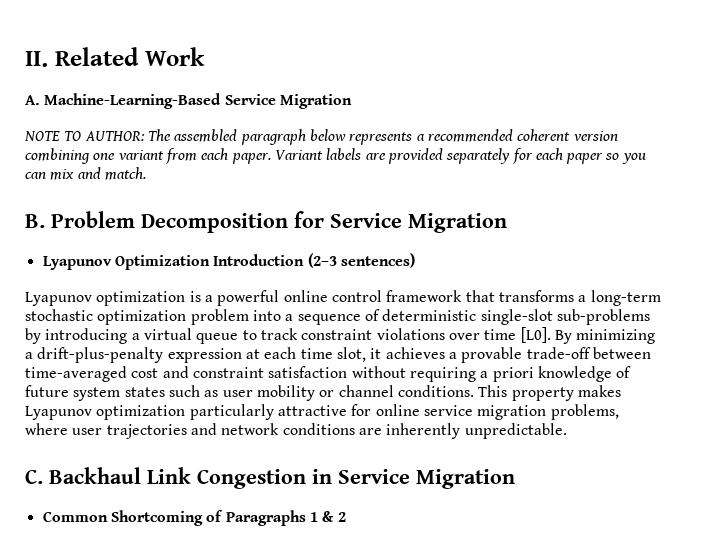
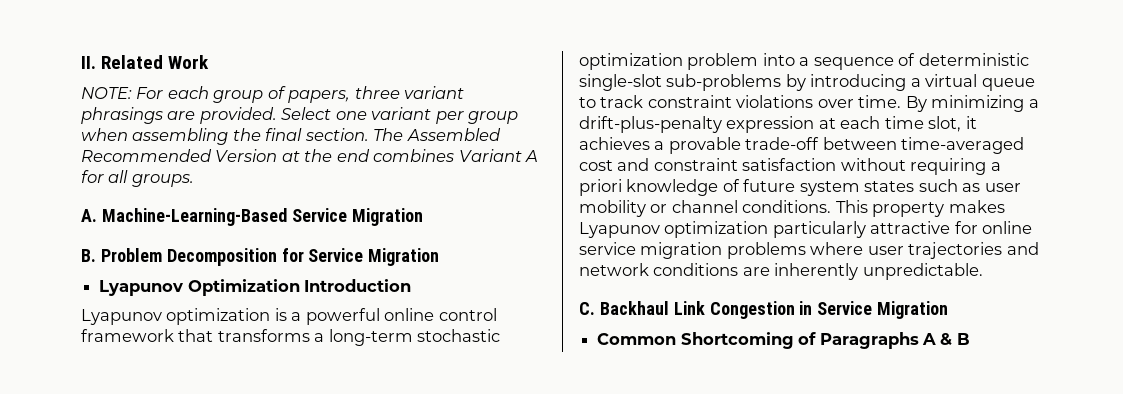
+ NOTE: For each group of papers, three variant phrasings are provided. Select one variant per group when assembling the final section. The Assembled Recommended Version at the end combines Variant A for all groups.
  A. Machine-Learning-Based Service Migration
- NOTE TO AUTHOR: The assembled paragraph below represents a recommended coherent version combining one variant from each paper. Variant labels are provided separately for each paper so you can mix and match.
- Lyapunov Optimization Introduction (2–3 sentences)
+ Lyapunov Optimization Introduction
- Lyapunov optimization is a powerful online control framework that transforms a long-term stochastic optimization problem into a sequence of deterministic single-slot sub-problems by introducing a virtual queue to track constraint violations over time [L0]. By minimizing a drift-plus-penalty expression at each time slot, it achieves a provable trade-off between time-averaged cost and constraint satisfaction without requiring a priori knowledge of future system states such as user mobility or channel conditions.
+ Lyapunov optimization is a powerful online control framework that transforms a long-term stochastic optimization problem into a sequence of deterministic single-slot sub-problems by introducing a virtual queue to track constraint violations over time. By minimizing a drift-plus-penalty expression at each time slot, it achieves a provable trade-off between time-averaged cost and constraint satisfaction without requiring a priori knowledge of future system states such as user mobility or channel conditions.
- This property makes Lyapunov optimization particularly attractive for online service migration problems, where user trajectories and network conditions are inherently unpredictable.
+ This property makes Lyapunov optimization particularly attractive for online service migration problems where user trajectories and network conditions are inherently unpredictable.
- Common Shortcoming of Paragraphs 1 & 2
+ Common Shortcoming of Paragraphs A & B

